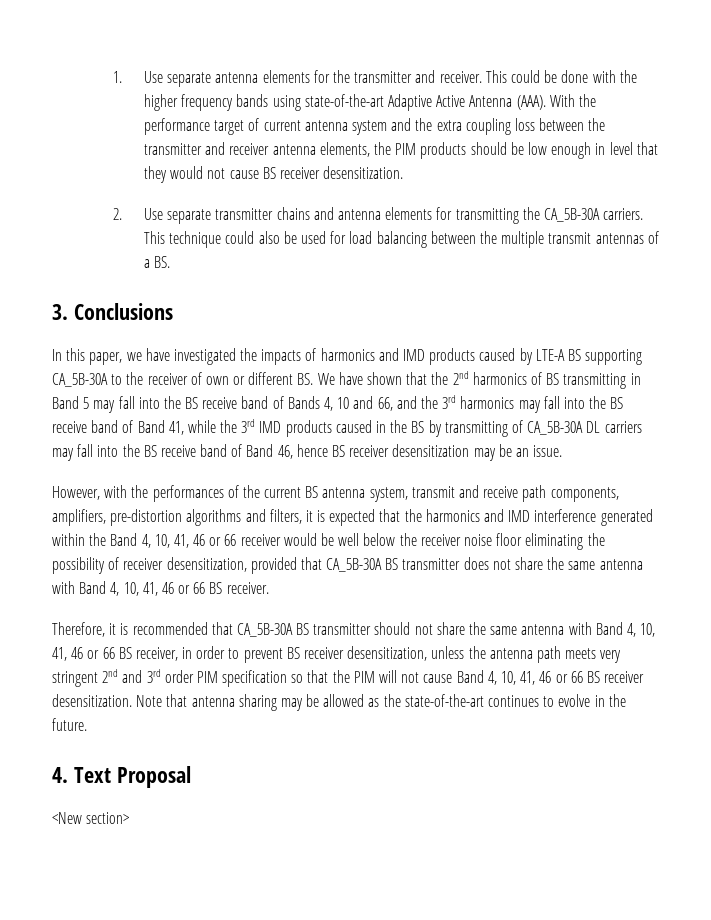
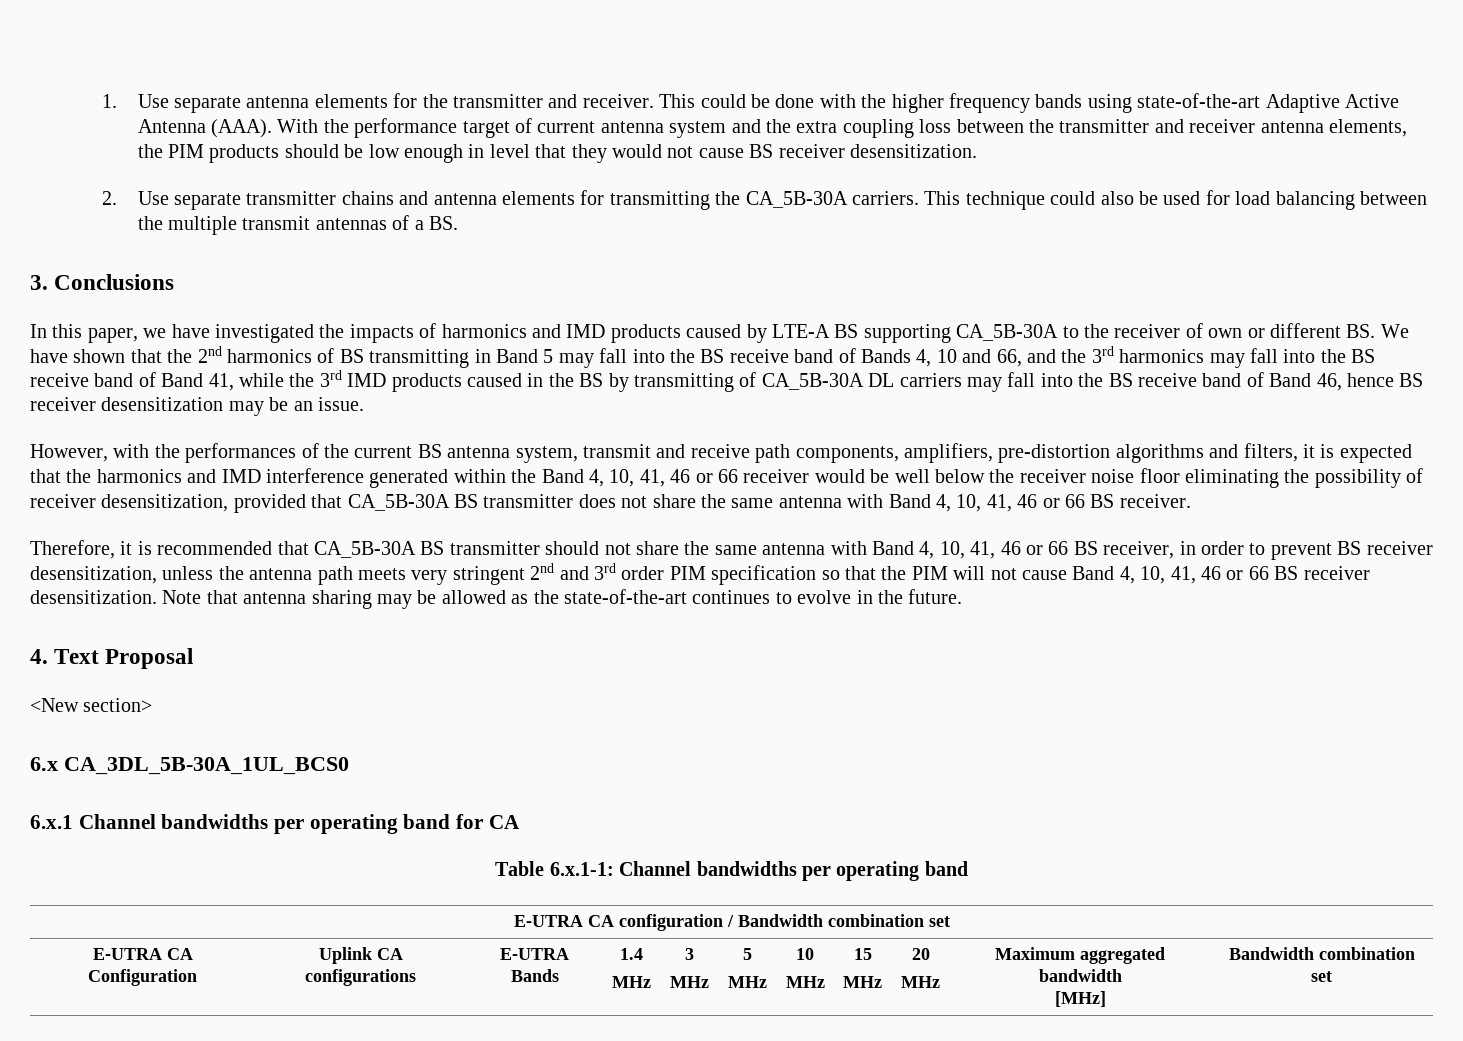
+ 6.x CA_3DL_5B-30A_1UL_BCS0
+ 6.x.1 Channel bandwidths per operating band for CA
+ Table 6.x.1-1: Channel bandwidths per operating band
+ E-UTRA CA configuration / Bandwidth combination set
+ E-UTRA CA Configuration | Uplink CA configurations | E-UTRA Bands | 1.4
+ MHz | 3
+ MHz | 5
+ MHz | 10
+ MHz | 15
+ MHz | 20
+ MHz | Maximum aggregated bandwidth
+ [MHz] | Bandwidth combination set

